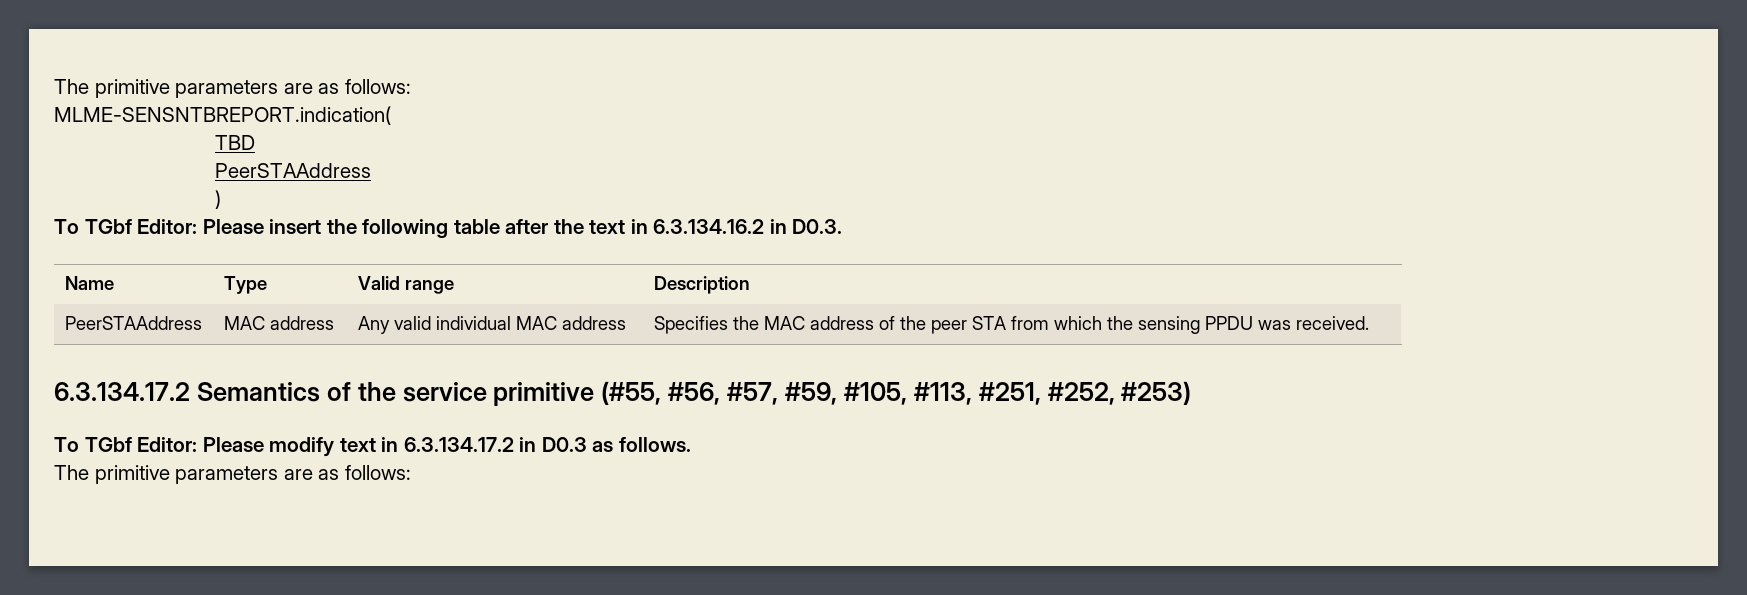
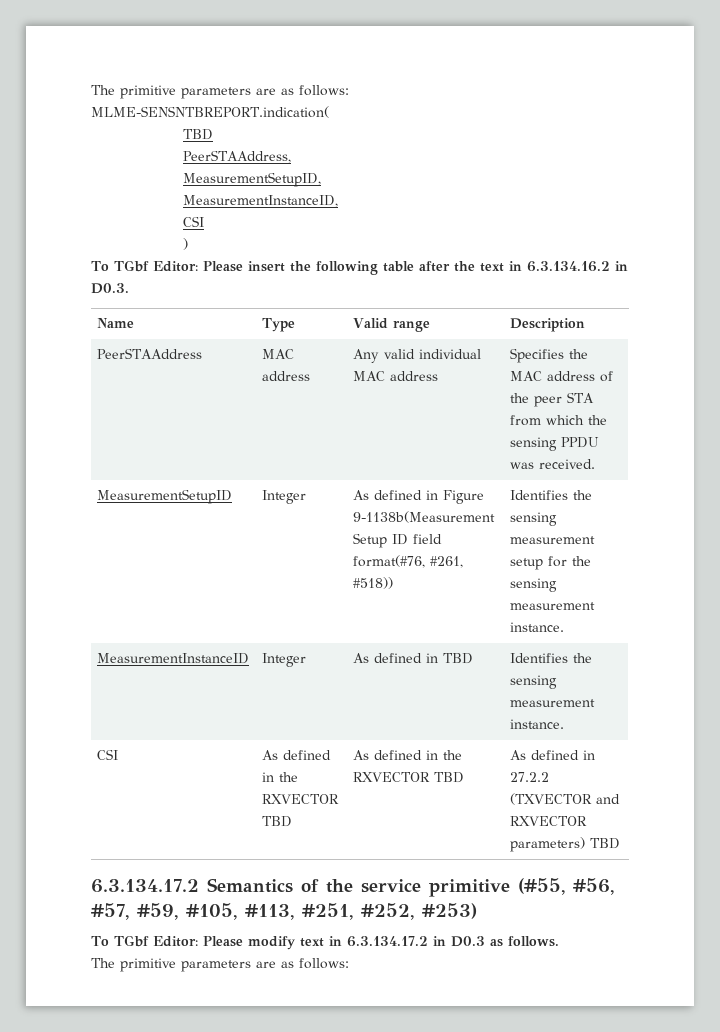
  MLME-SENSNTBREPORT.indication(
  TBD
- PeerSTAAddress
+ PeerSTAAddress,
+ MeasurementSetupID,
+ MeasurementInstanceID,
+ CSI
+ MeasurementSetupID | Integer | As defined in Figure 9-1138b(Measurement Setup ID field format(#76, #261, #518)) | Identifies the sensing measurement setup for the sensing measurement instance.
+ MeasurementInstanceID | Integer | As defined in TBD | Identifies the sensing measurement instance.
+ CSI | As defined in the RXVECTOR TBD | As defined in the RXVECTOR TBD | As defined in 27.2.2 (TXVECTOR and RXVECTOR parameters) TBD

